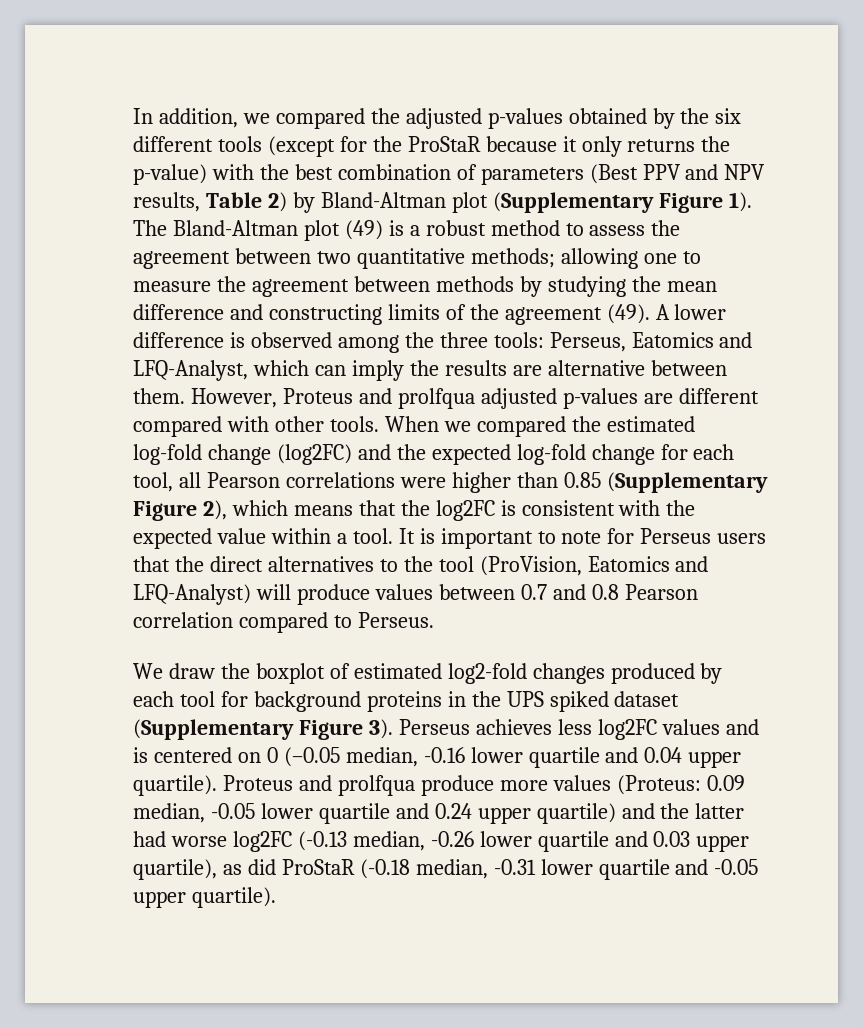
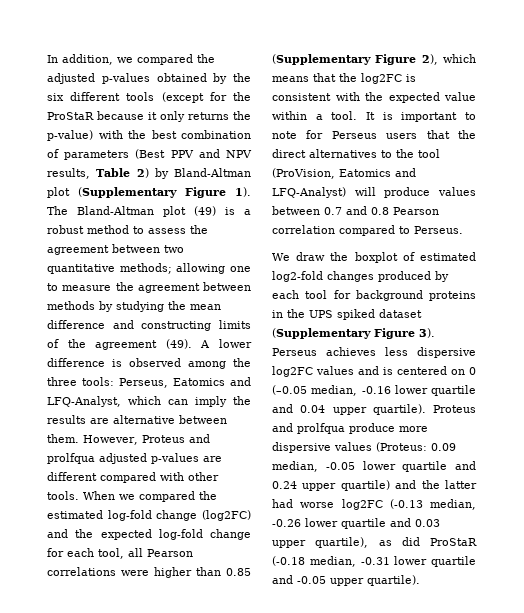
- Perseus achieves less log2FC values and is centered on 0 (–0.05 median, -0.16 lower quartile and 0.04 upper quartile).
+ Perseus achieves less dispersive log2FC values and is centered on 0 (–0.05 median, -0.16 lower quartile and 0.04 upper quartile).
- Proteus and prolfqua produce more values (Proteus: 0.09 median, -0.05 lower quartile and 0.24 upper quartile) and the latter had worse log2FC (-0.13 median, -0.26 lower quartile and 0.03 upper quartile), as did ProStaR (-0.18 median, -0.31 lower quartile and -0.05 upper quartile).
+ Proteus and prolfqua produce more dispersive values (Proteus: 0.09 median, -0.05 lower quartile and 0.24 upper quartile) and the latter had worse log2FC (-0.13 median, -0.26 lower quartile and 0.03 upper quartile), as did ProStaR (-0.18 median, -0.31 lower quartile and -0.05 upper quartile).

